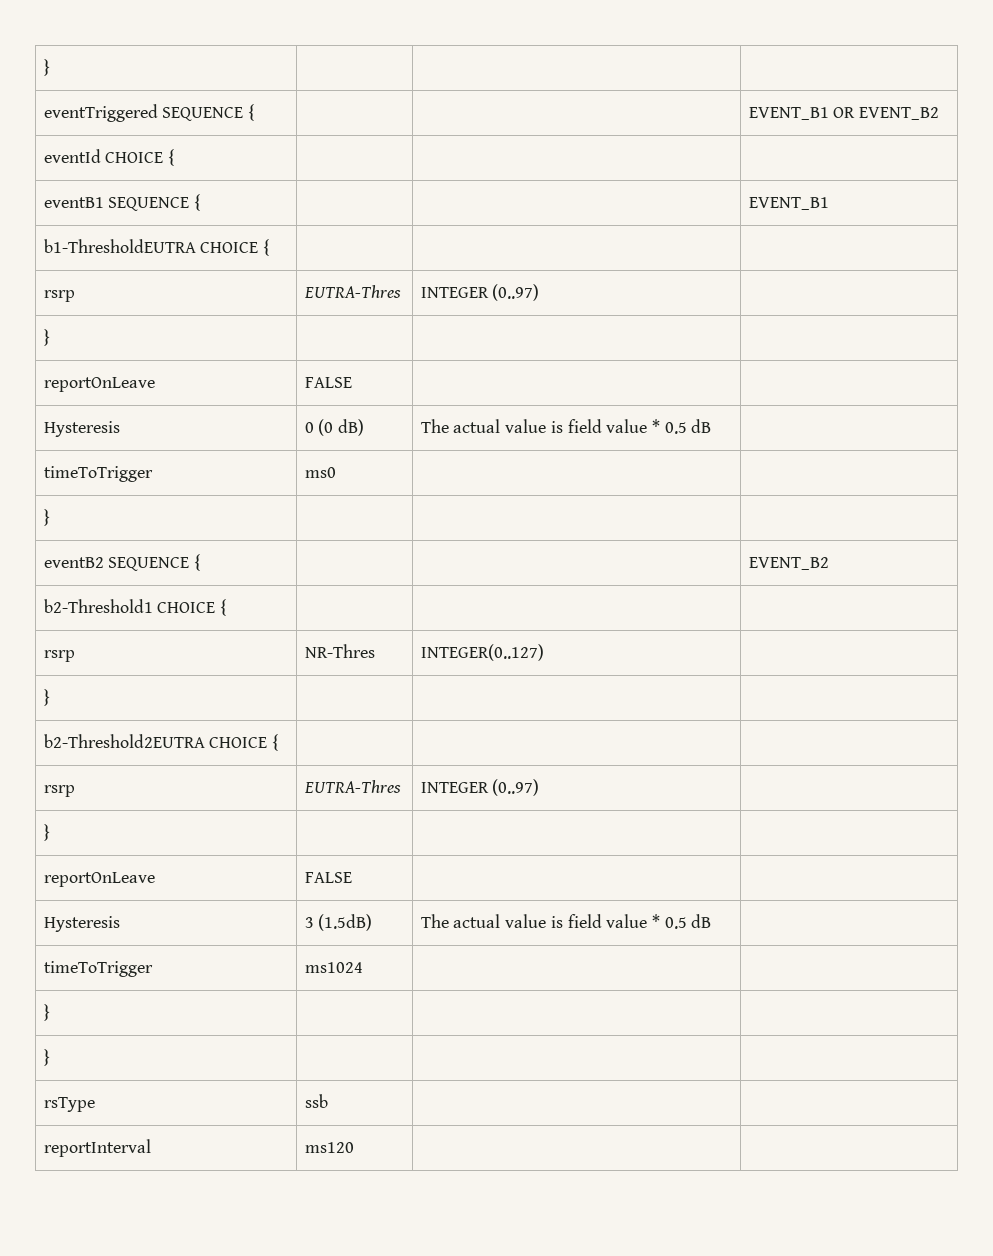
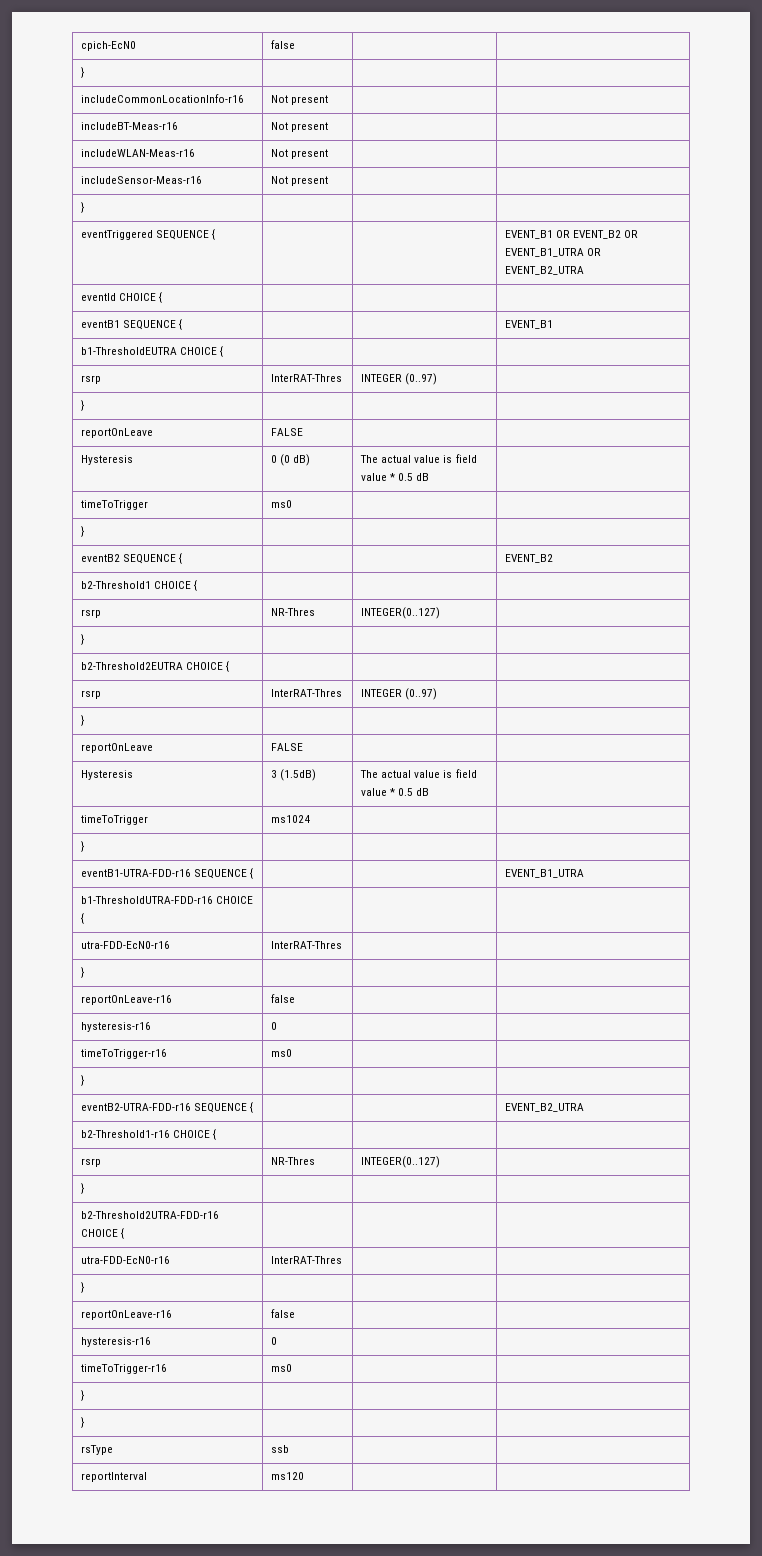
+ cpich-EcN0 | false | |
+ } | | |
+ includeCommonLocationInfo-r16 | Not present | |
+ includeBT-Meas-r16 | Not present | |
+ includeWLAN-Meas-r16 | Not present | |
+ includeSensor-Meas-r16 | Not present | |
- eventTriggered SEQUENCE { | | | EVENT_B1 OR EVENT_B2
+ eventTriggered SEQUENCE { | | | EVENT_B1 OR EVENT_B2 OR EVENT_B1_UTRA OR EVENT_B2_UTRA
  b1-ThresholdEUTRA CHOICE { | | |
- rsrp | EUTRA-Thres | INTEGER (0..97) |
+ rsrp | InterRAT-Thres | INTEGER (0..97) |
  b2-Threshold2EUTRA CHOICE { | | |
- rsrp | EUTRA-Thres | INTEGER (0..97) |
+ rsrp | InterRAT-Thres | INTEGER (0..97) |
+ eventB1-UTRA-FDD-r16 SEQUENCE { | | | EVENT_B1_UTRA
+ b1-ThresholdUTRA-FDD-r16 CHOICE { | | |
+ utra-FDD-EcN0-r16 | InterRAT-Thres | |
+ } | | |
+ reportOnLeave-r16 | false | |
+ hysteresis-r16 | 0 | |
+ timeToTrigger-r16 | ms0 | |
+ } | | |
+ eventB2-UTRA-FDD-r16 SEQUENCE { | | | EVENT_B2_UTRA
+ b2-Threshold1-r16 CHOICE { | | |
+ rsrp | NR-Thres | INTEGER(0..127) |
+ } | | |
+ b2-Threshold2UTRA-FDD-r16 CHOICE { | | |
+ utra-FDD-EcN0-r16 | InterRAT-Thres | |
+ } | | |
+ reportOnLeave-r16 | false | |
+ hysteresis-r16 | 0 | |
+ timeToTrigger-r16 | ms0 | |
+ } | | |

